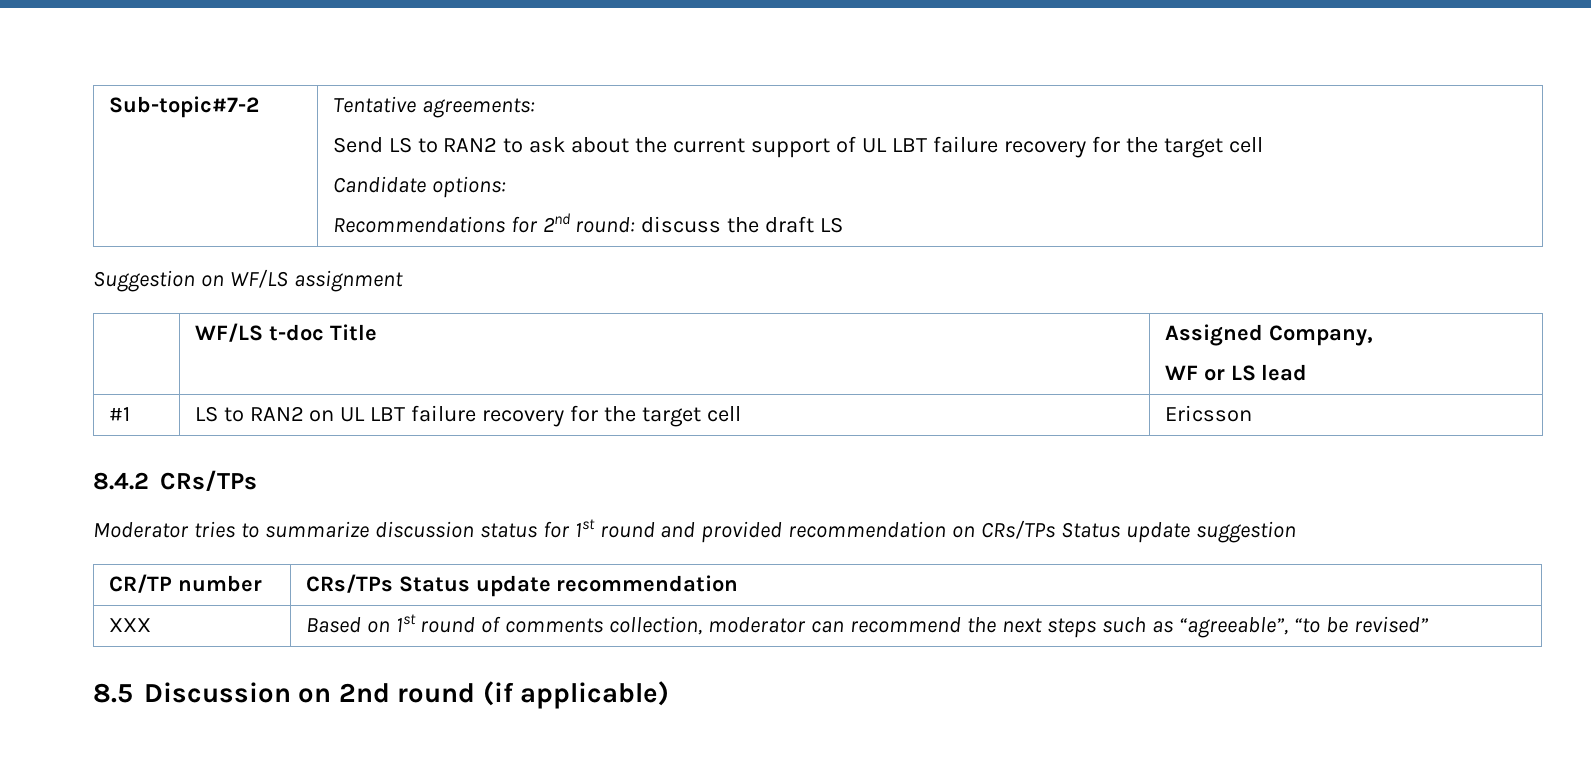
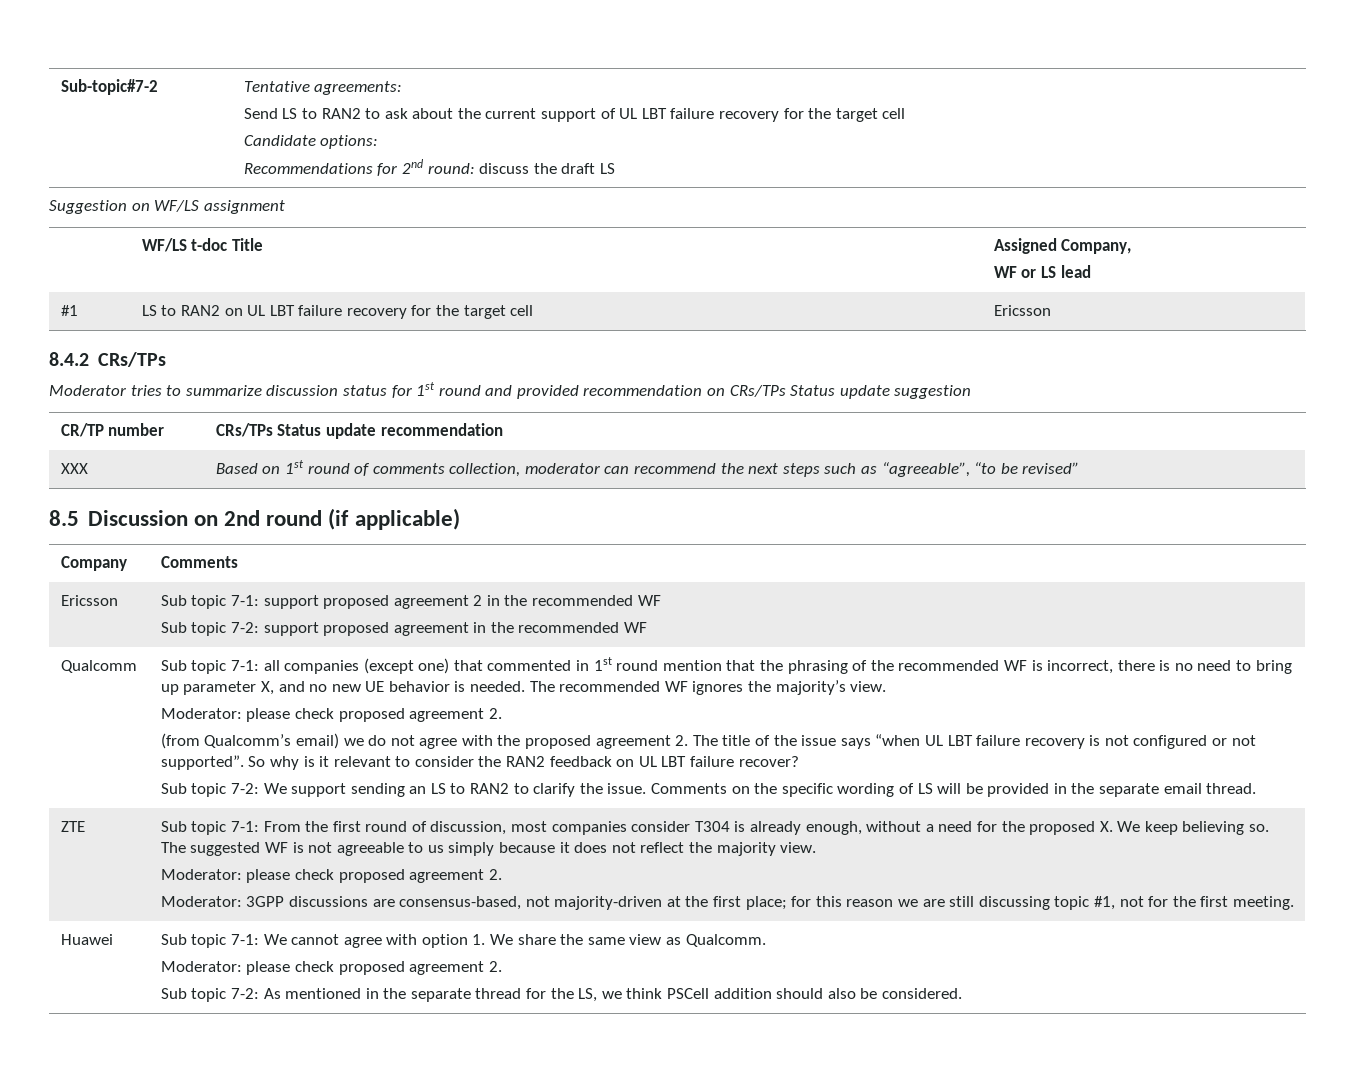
+ Company | Comments
+ Ericsson | Sub topic 7-1: support proposed agreement 2 in the recommended WF
+ Sub topic 7-2: support proposed agreement in the recommended WF
+ Qualcomm | Sub topic 7-1: all companies (except one) that commented in 1st round mention that the phrasing of the recommended WF is incorrect, there is no need to bring up parameter X, and no new UE behavior is needed. The recommended WF ignores the majority’s view.
+ Moderator: please check proposed agreement 2.
+ (from Qualcomm’s email) we do not agree with the proposed agreement 2. The title of the issue says “when UL LBT failure recovery is not configured or not supported”. So why is it relevant to consider the RAN2 feedback on UL LBT failure recover?
+ Sub topic 7-2: We support sending an LS to RAN2 to clarify the issue. Comments on the specific wording of LS will be provided in the separate email thread.
+ ZTE | Sub topic 7-1: From the first round of discussion, most companies consider T304 is already enough, without a need for the proposed X. We keep believing so. The suggested WF is not agreeable to us simply because it does not reflect the majority view.
+ Moderator: please check proposed agreement 2.
+ Moderator: 3GPP discussions are consensus-based, not majority-driven at the first place; for this reason we are still discussing topic #1, not for the first meeting.
+ Huawei | Sub topic 7-1: We cannot agree with option 1. We share the same view as Qualcomm.
+ Moderator: please check proposed agreement 2.
+ Sub topic 7-2: As mentioned in the separate thread for the LS, we think PSCell addition should also be considered.

